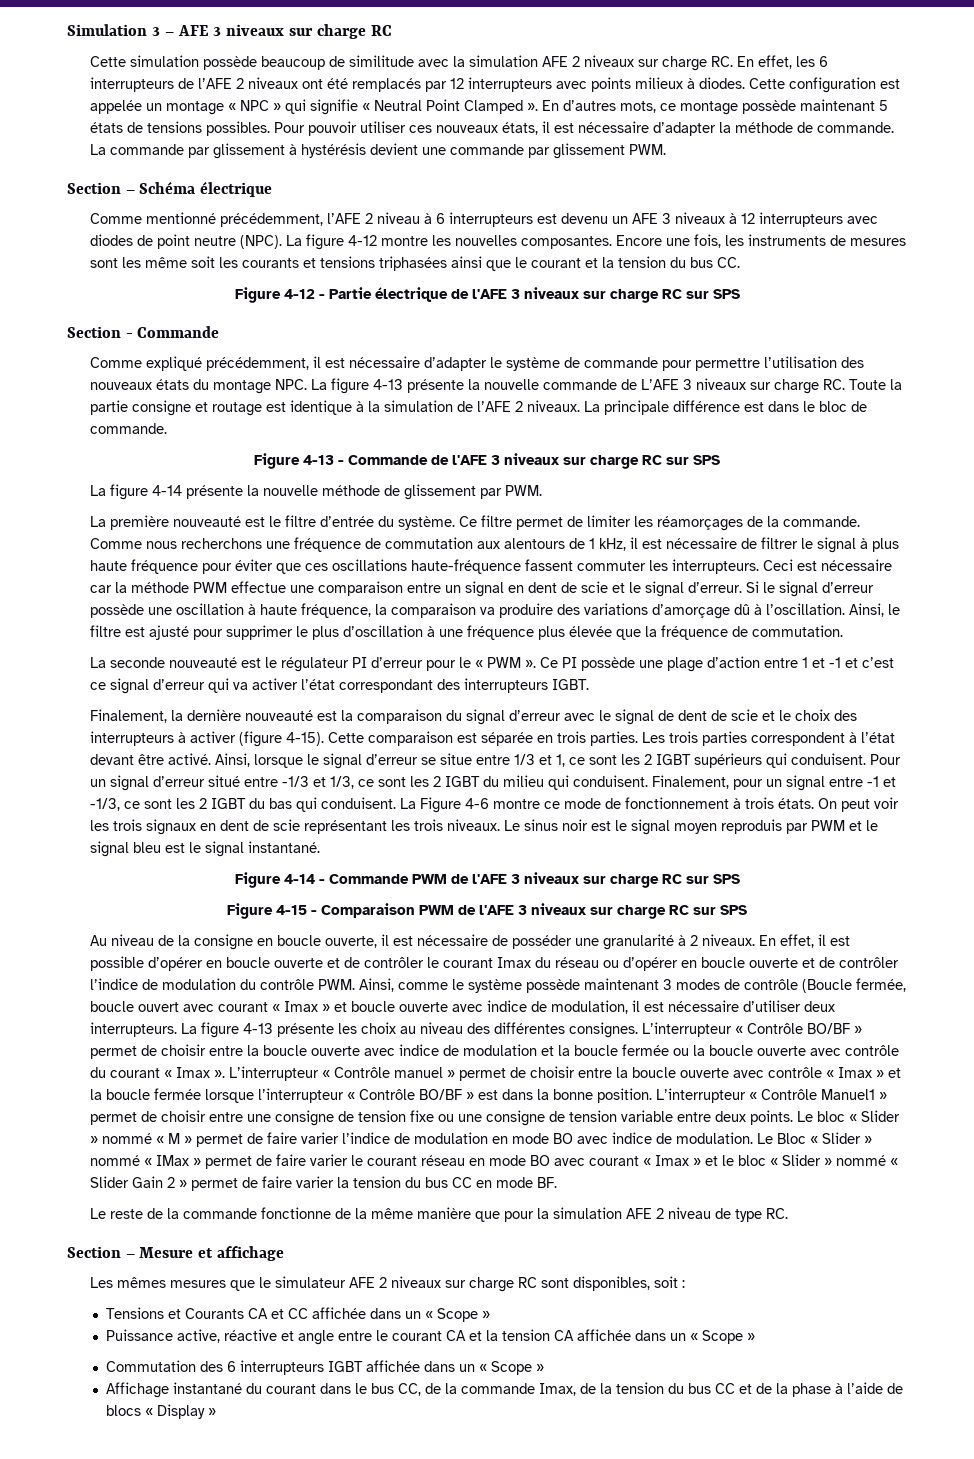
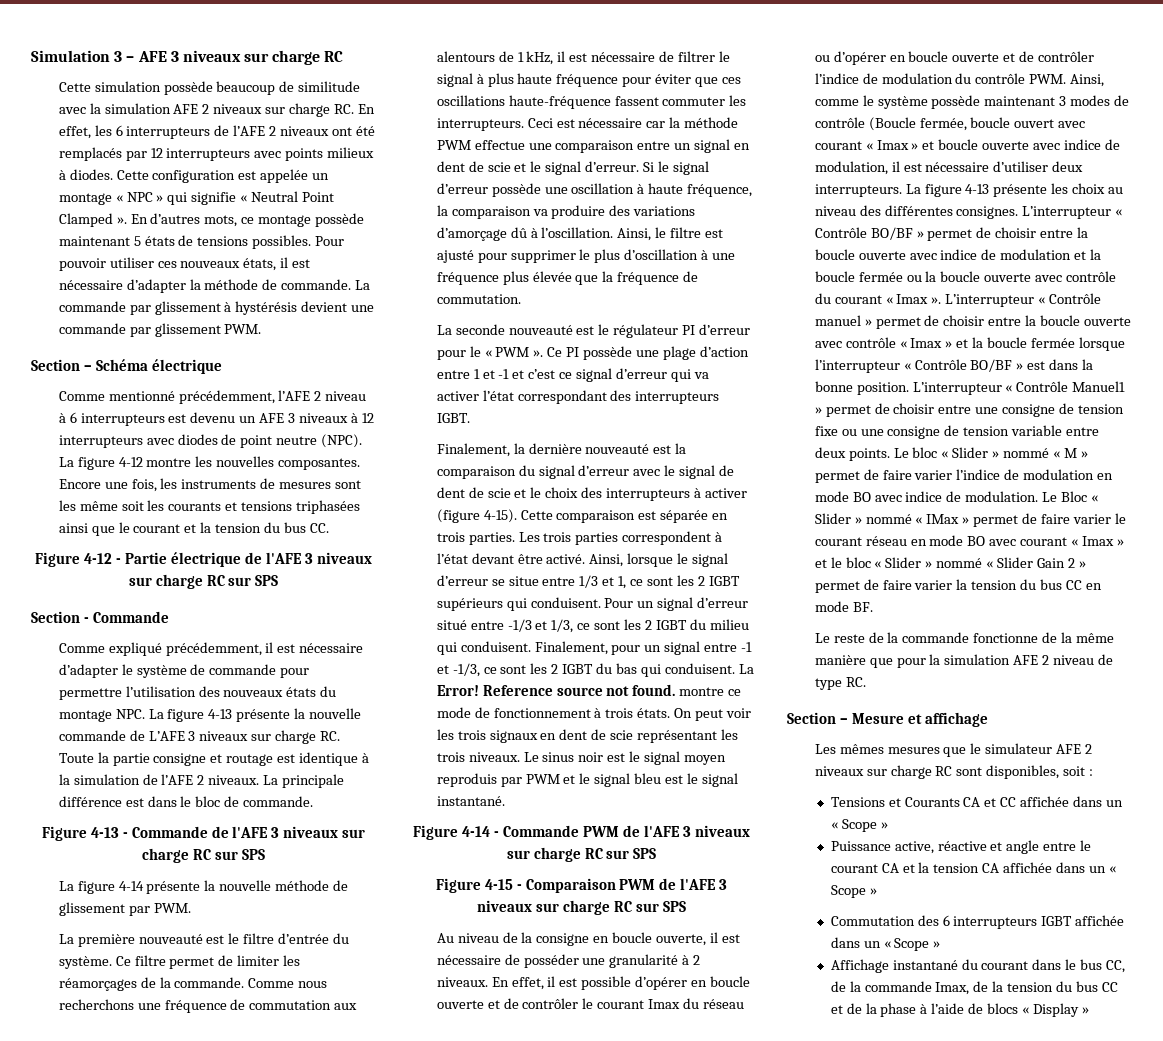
- La Figure 4-6 montre ce mode de fonctionnement à trois états.
+ La Error! Reference source not found. montre ce mode de fonctionnement à trois états.

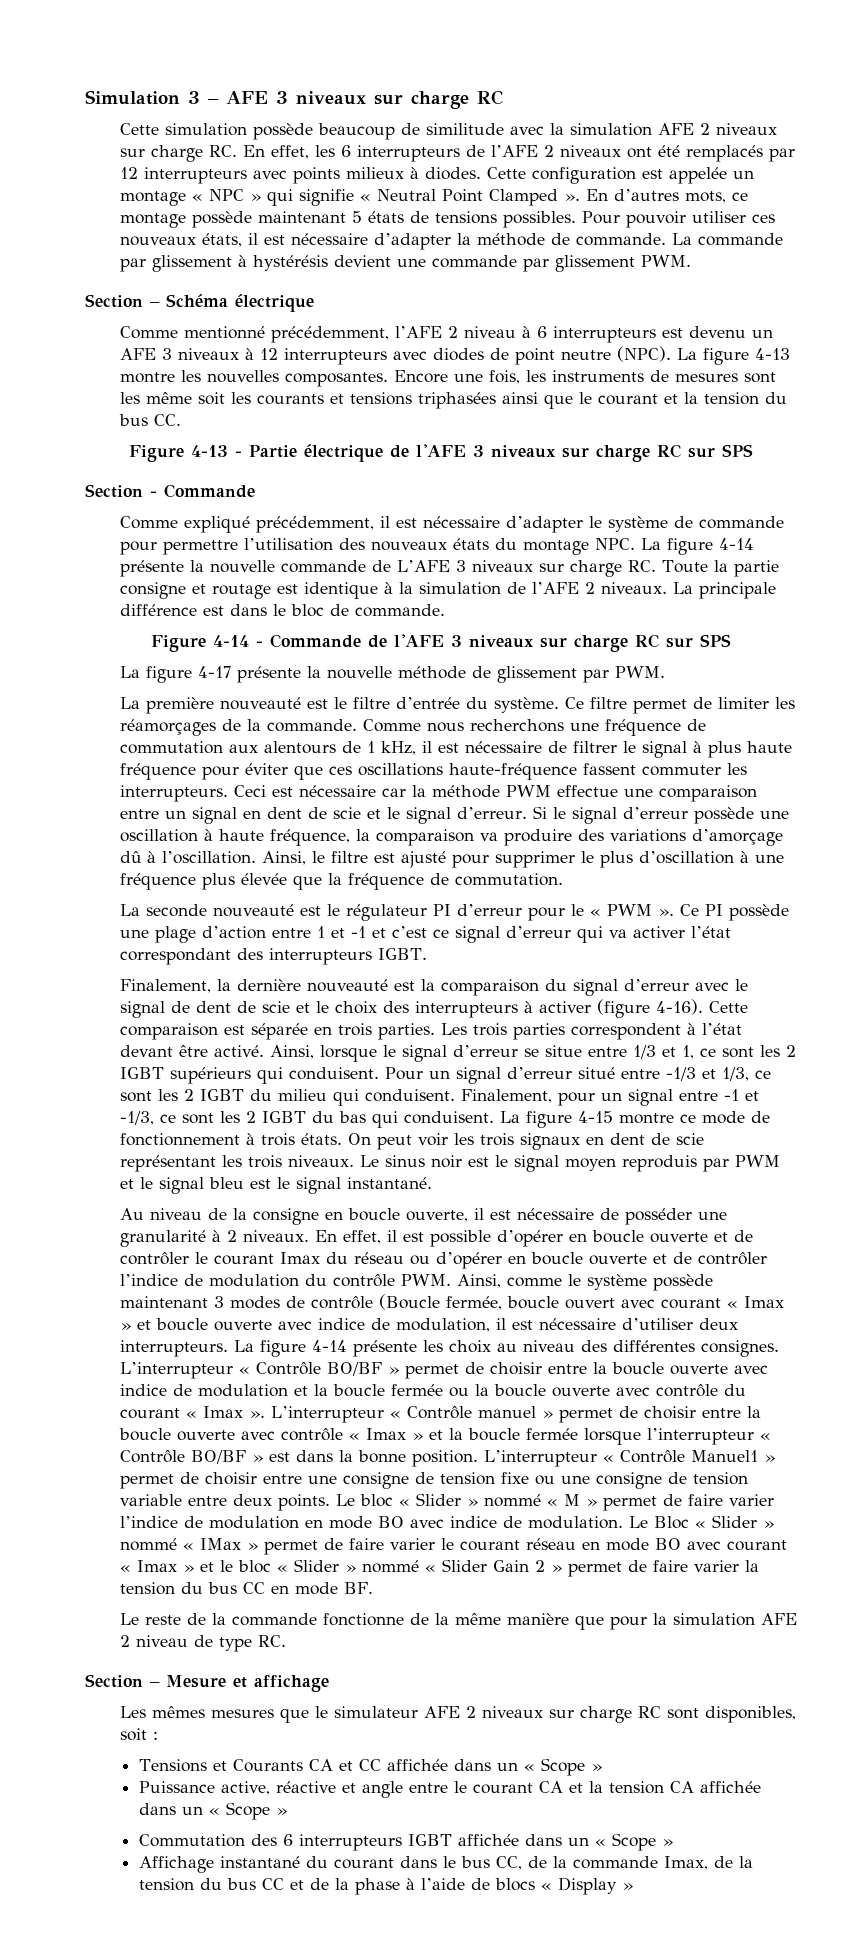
- La figure 4-12 montre les nouvelles composantes.
+ La figure 4-13 montre les nouvelles composantes.
- Figure 4-12 - Partie électrique de l'AFE 3 niveaux sur charge RC sur SPS
+ Figure 4-13 - Partie électrique de l'AFE 3 niveaux sur charge RC sur SPS
- Comme expliqué précédemment, il est nécessaire d’adapter le système de commande pour permettre l’utilisation des nouveaux états du montage NPC. La figure 4-13 présente la nouvelle commande de L’AFE 3 niveaux sur charge RC. Toute la partie consigne et routage est identique à la simulation de l’AFE 2 niveaux.
+ Comme expliqué précédemment, il est nécessaire d’adapter le système de commande pour permettre l’utilisation des nouveaux états du montage NPC. La figure 4-14 présente la nouvelle commande de L’AFE 3 niveaux sur charge RC. Toute la partie consigne et routage est identique à la simulation de l’AFE 2 niveaux.
- Figure 4-13 - Commande de l'AFE 3 niveaux sur charge RC sur SPS
+ Figure 4-14 - Commande de l'AFE 3 niveaux sur charge RC sur SPS
- La figure 4-14 présente la nouvelle méthode de glissement par PWM.
+ La figure 4-17 présente la nouvelle méthode de glissement par PWM.
- Finalement, la dernière nouveauté est la comparaison du signal d’erreur avec le signal de dent de scie et le choix des interrupteurs à activer (figure 4-15).
+ Finalement, la dernière nouveauté est la comparaison du signal d’erreur avec le signal de dent de scie et le choix des interrupteurs à activer (figure 4-16).
- La Error! Reference source not found. montre ce mode de fonctionnement à trois états.
+ La figure 4-15 montre ce mode de fonctionnement à trois états.
- Figure 4-14 - Commande PWM de l'AFE 3 niveaux sur charge RC sur SPS
- Figure 4-15 - Comparaison PWM de l'AFE 3 niveaux sur charge RC sur SPS
- La figure 4-13 présente les choix au niveau des différentes consignes.
+ La figure 4-14 présente les choix au niveau des différentes consignes.

